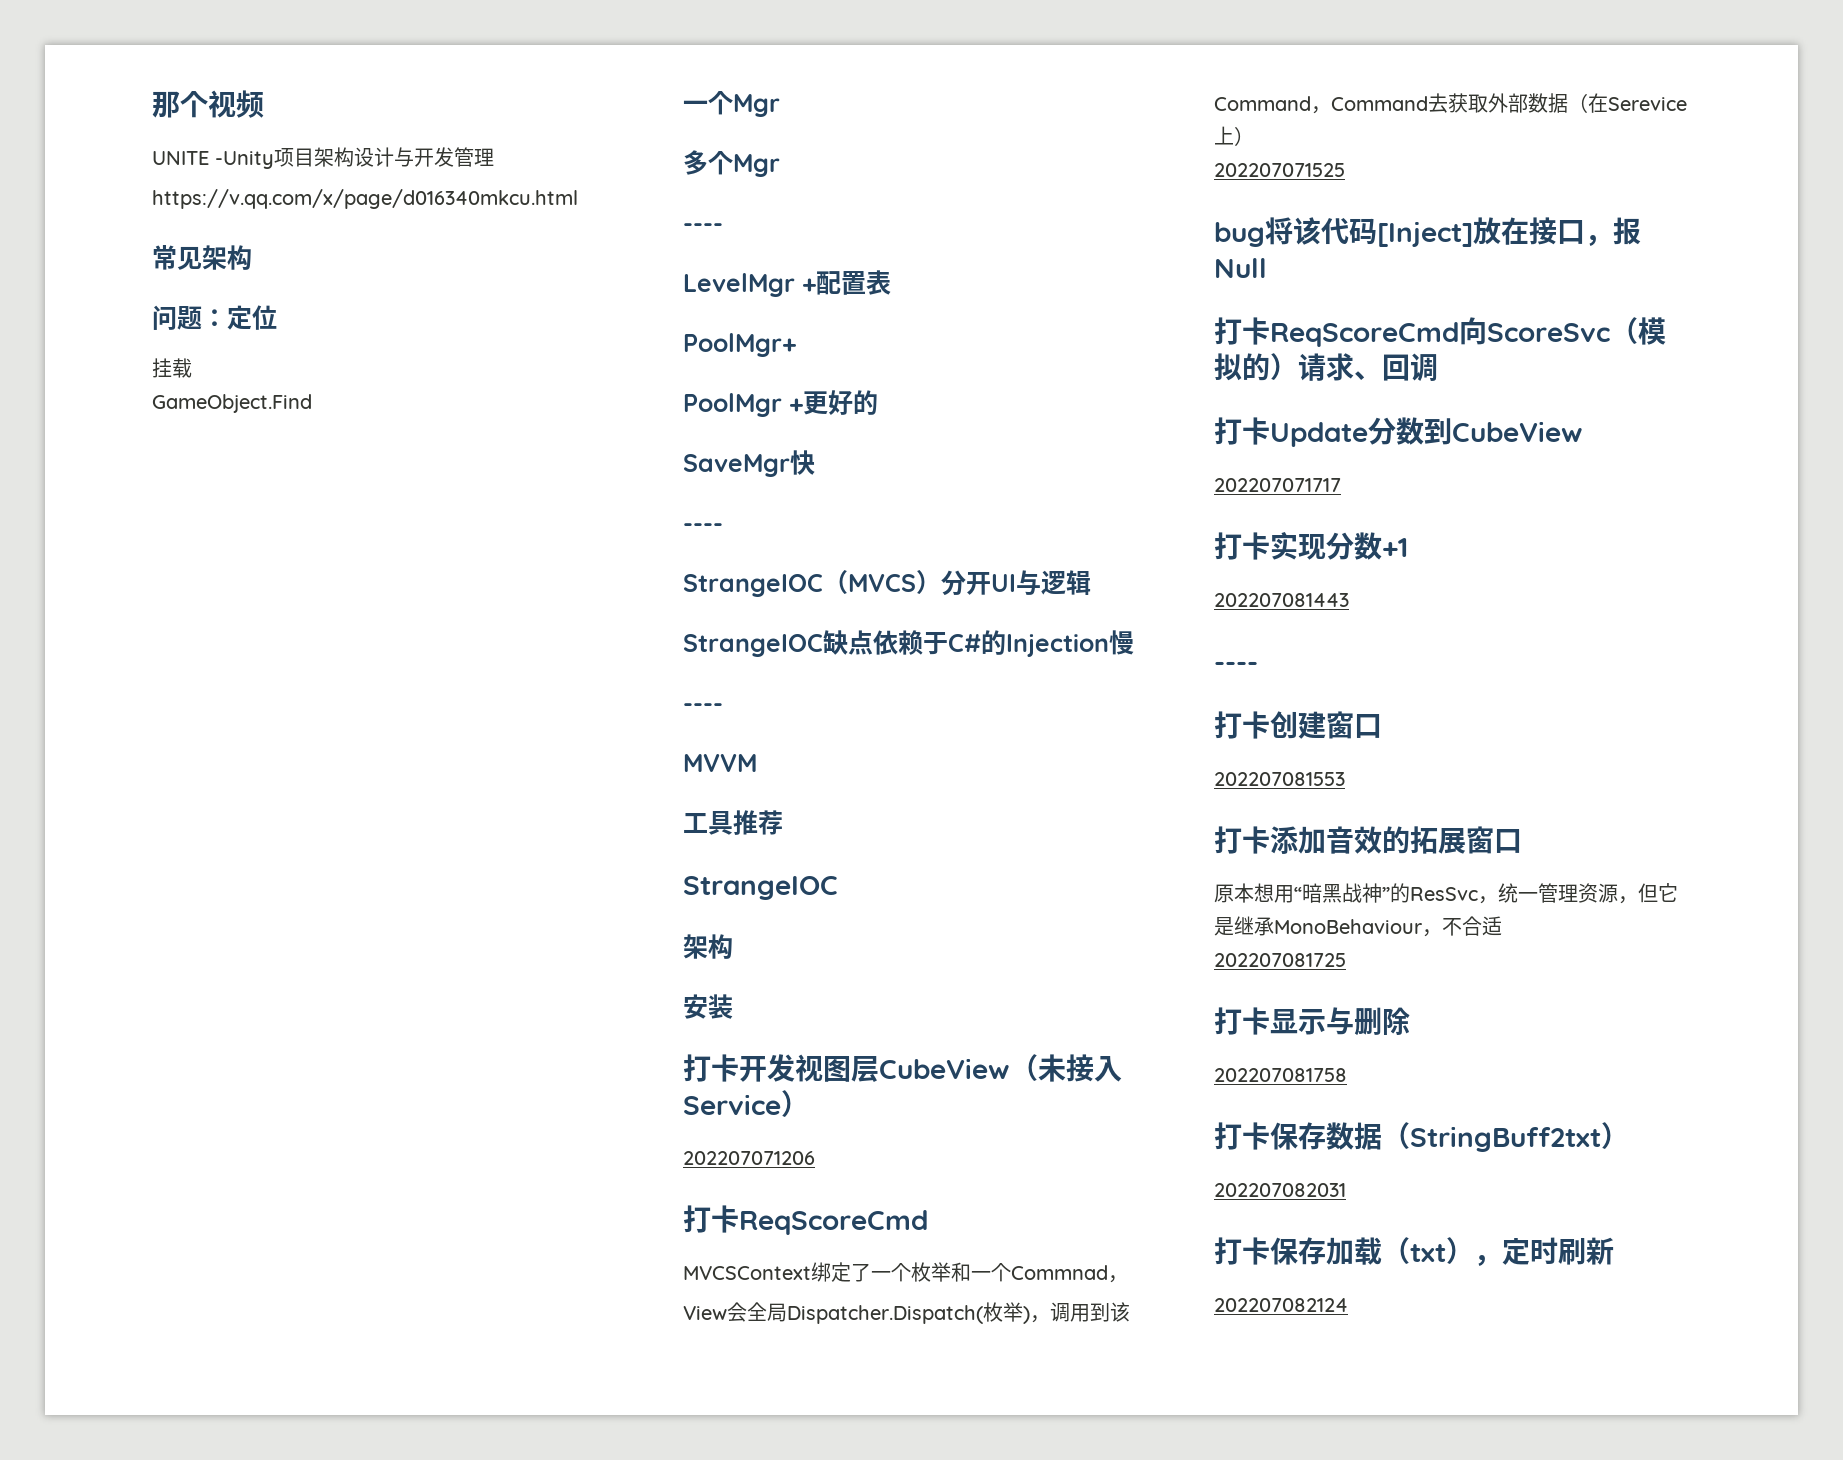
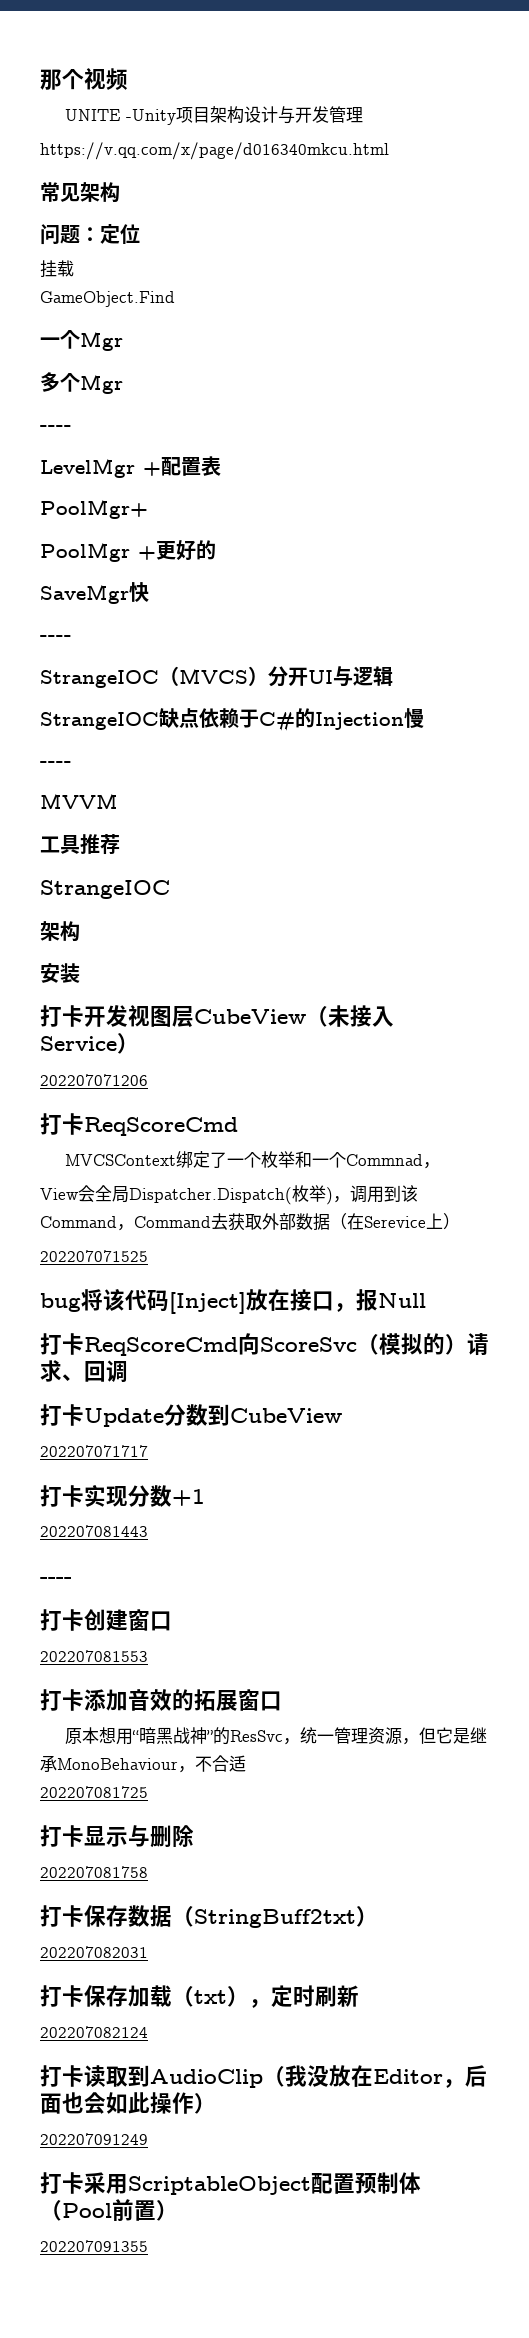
+ 打卡读取到AudioClip（我没放在Editor，后面也会如此操作）
+ 202207091249
+ 打卡采用ScriptableObject配置预制体（Pool前置）
+ 202207091355

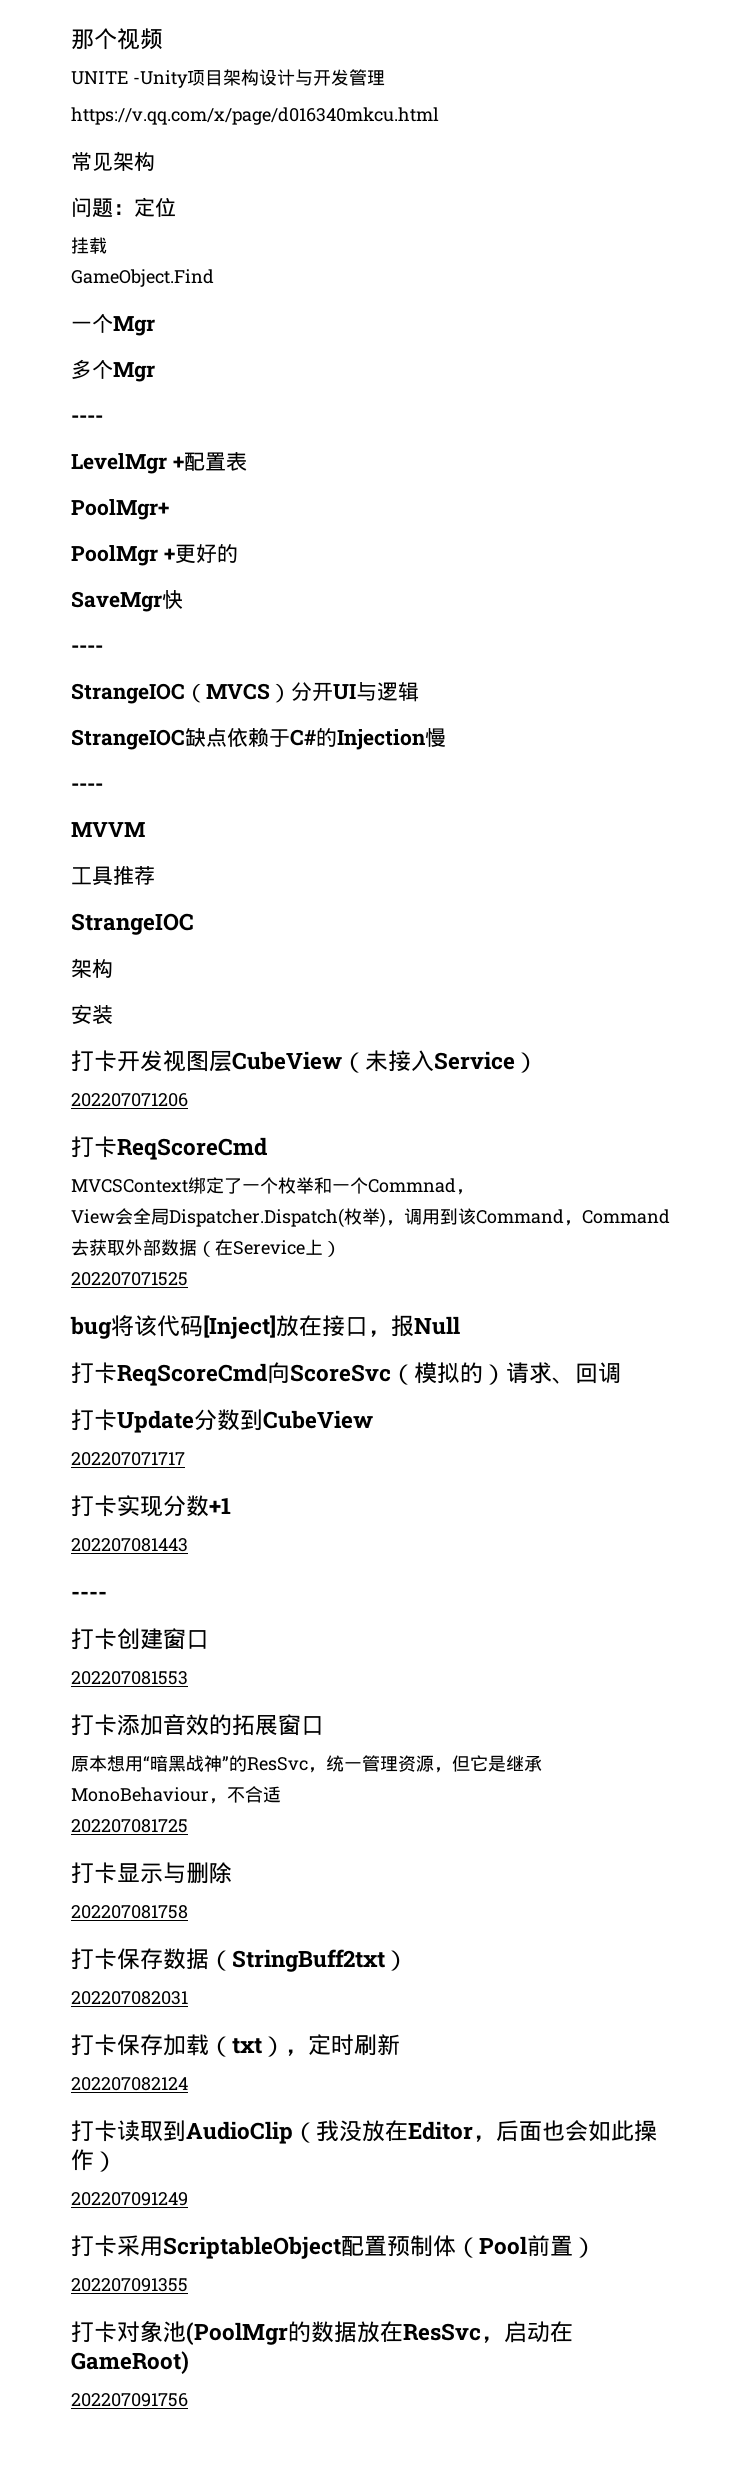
+ 打卡对象池(PoolMgr的数据放在ResSvc，启动在GameRoot)
+ 202207091756

